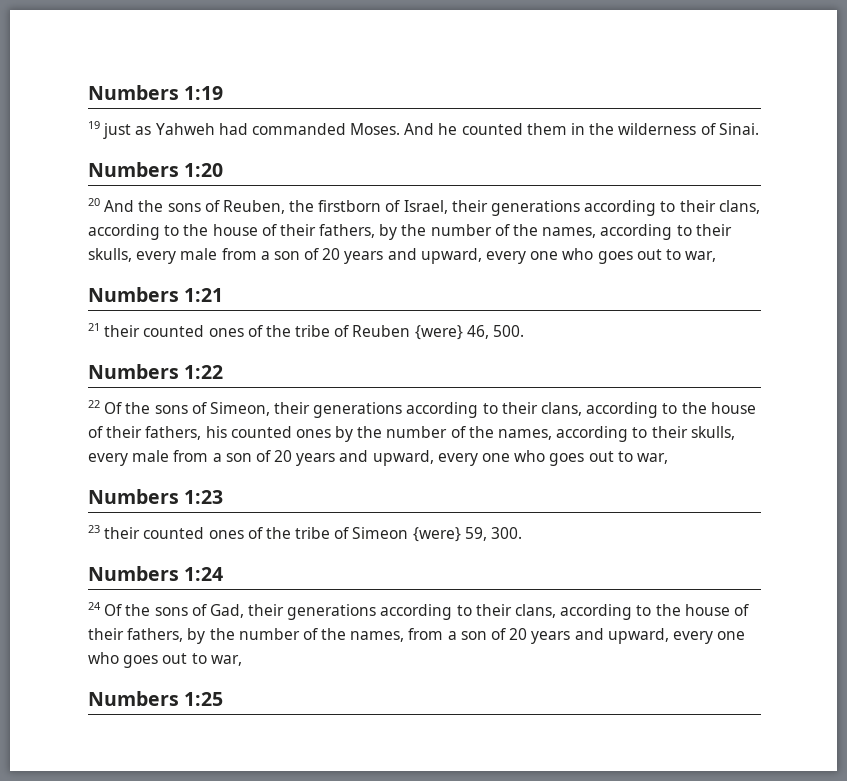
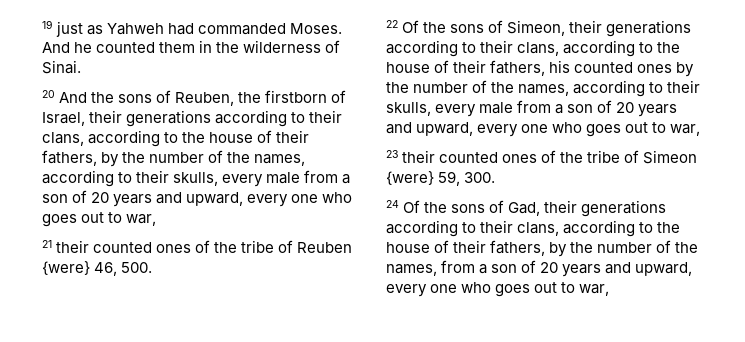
- Numbers 1:19
- Numbers 1:20
- Numbers 1:21
- Numbers 1:22
- Numbers 1:23
- Numbers 1:24
- Numbers 1:25

